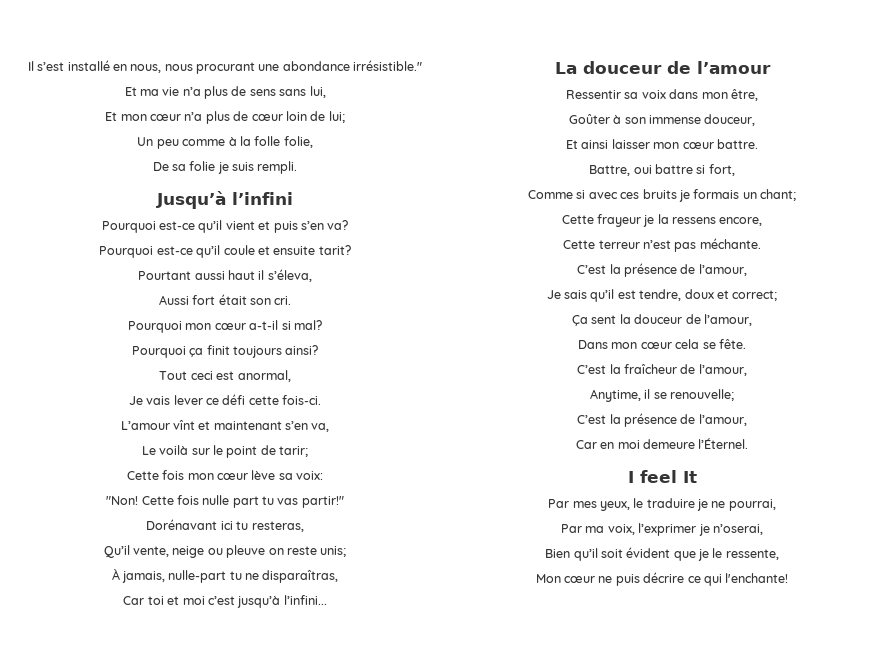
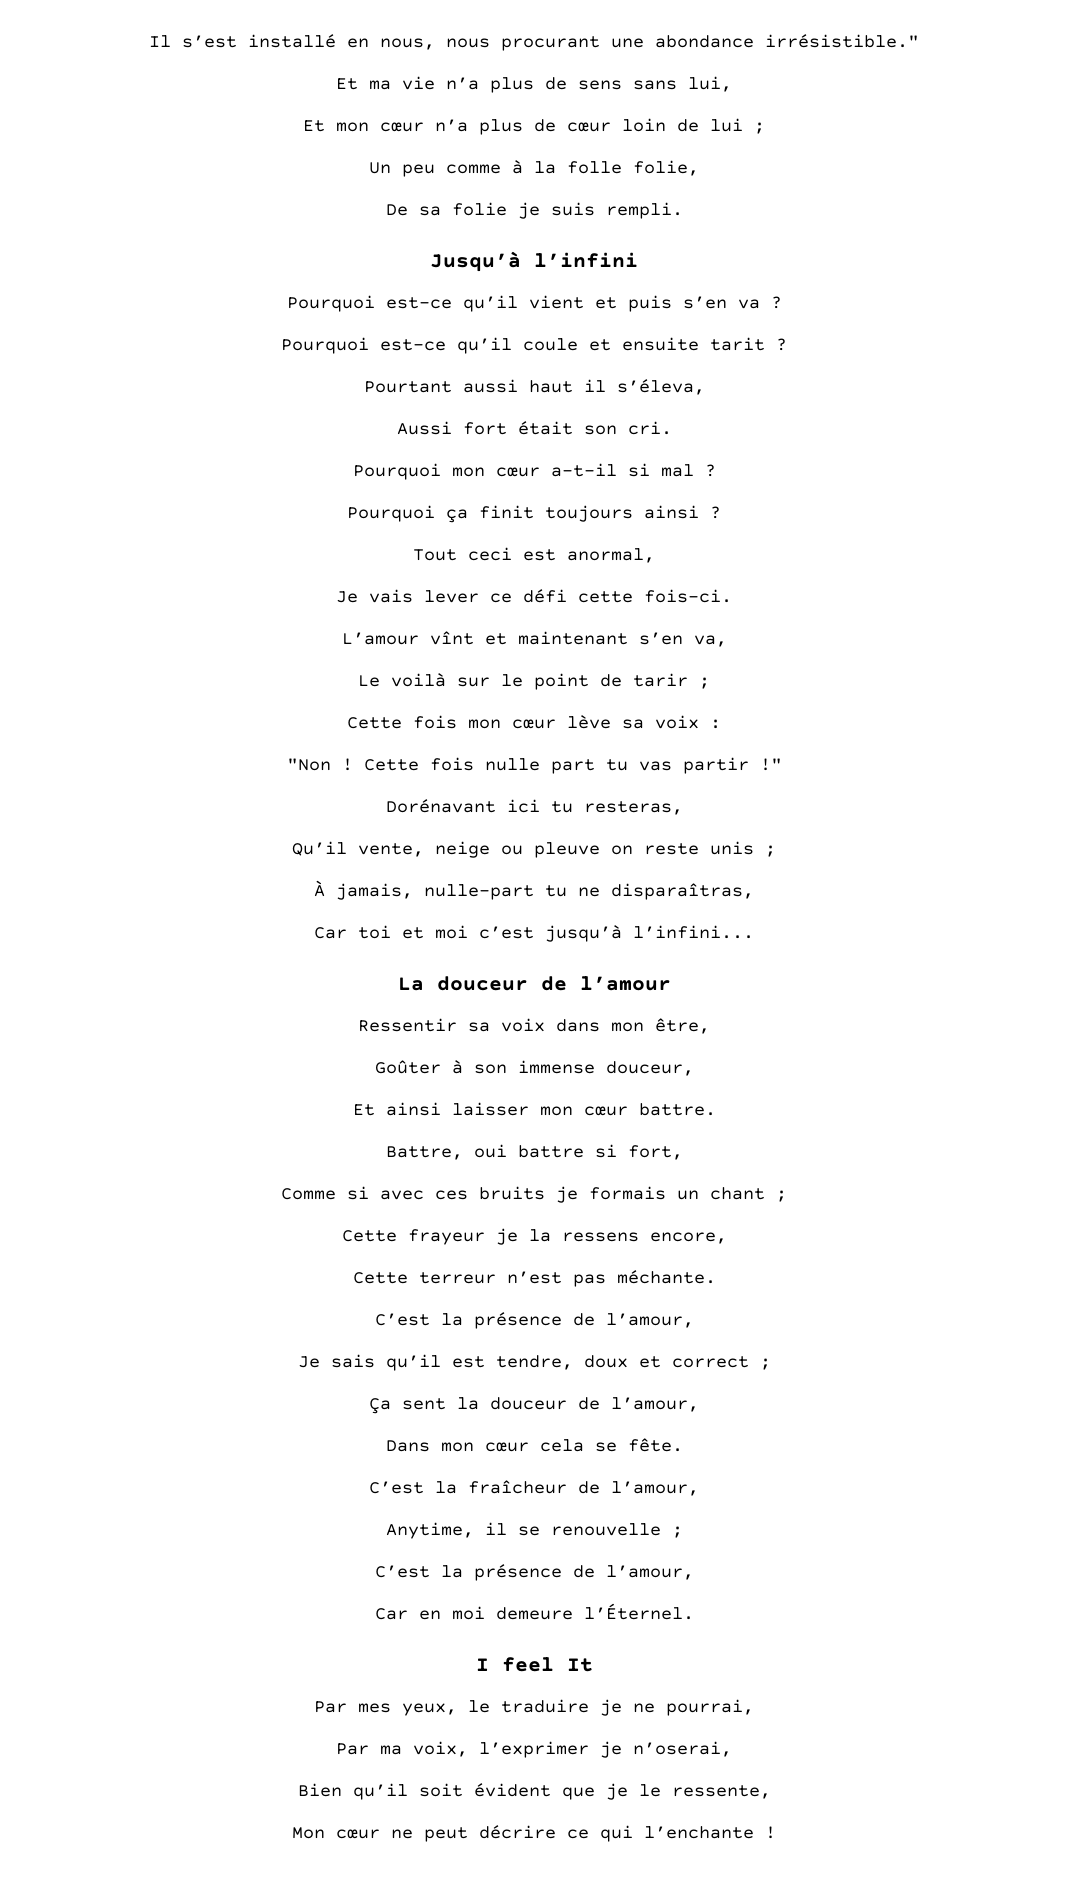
- Et mon cœur n’a plus de cœur loin de lui;
+ Et mon cœur n’a plus de cœur loin de lui ;
- Pourquoi est-ce qu’il vient et puis s’en va?
+ Pourquoi est-ce qu’il vient et puis s’en va ?
- Pourquoi est-ce qu’il coule et ensuite tarit?
+ Pourquoi est-ce qu’il coule et ensuite tarit ?
- Pourquoi mon cœur a-t-il si mal?
+ Pourquoi mon cœur a-t-il si mal ?
- Pourquoi ça finit toujours ainsi?
+ Pourquoi ça finit toujours ainsi ?
- Le voilà sur le point de tarir;
+ Le voilà sur le point de tarir ;
- Cette fois mon cœur lève sa voix:
- "Non!
+ Cette fois mon cœur lève sa voix :
+ "Non !
- Cette fois nulle part tu vas partir!"
+ Cette fois nulle part tu vas partir !"
- Qu’il vente, neige ou pleuve on reste unis;
+ Qu’il vente, neige ou pleuve on reste unis ;
- Comme si avec ces bruits je formais un chant;
+ Comme si avec ces bruits je formais un chant ;
- Je sais qu’il est tendre, doux et correct;
+ Je sais qu’il est tendre, doux et correct ;
- Anytime, il se renouvelle;
+ Anytime, il se renouvelle ;
- Mon cœur ne puis décrire ce qui l'enchante!
+ Mon cœur ne peut décrire ce qui l’enchante !

